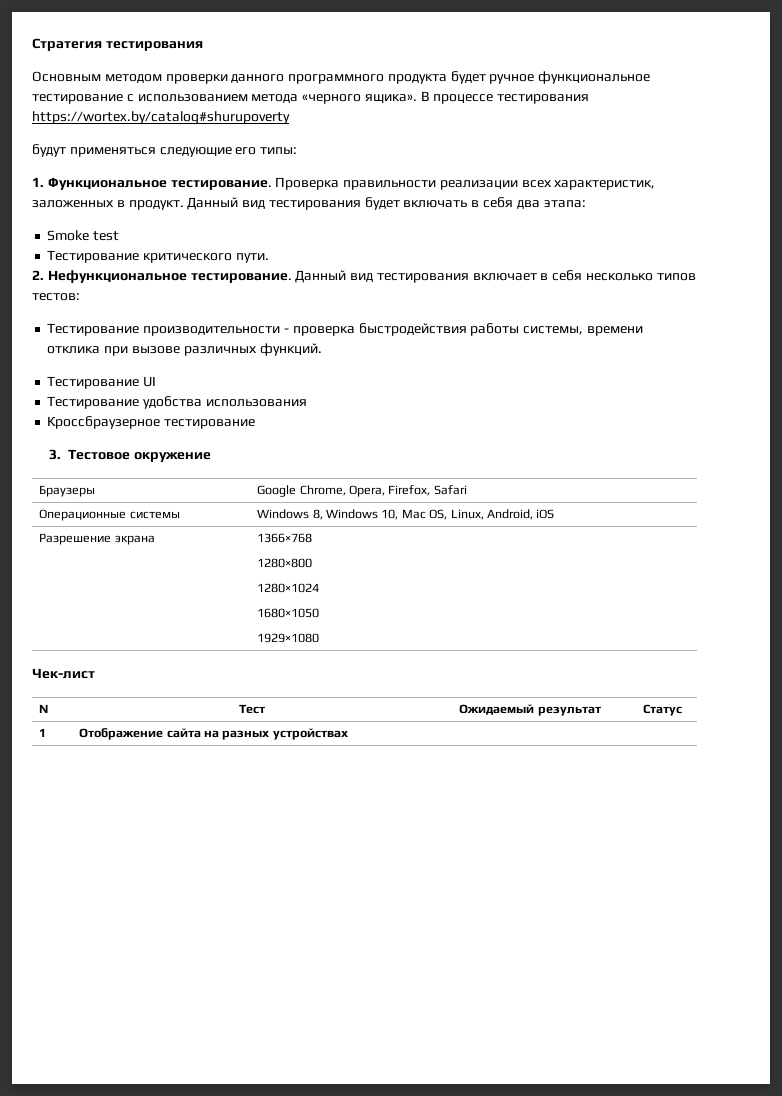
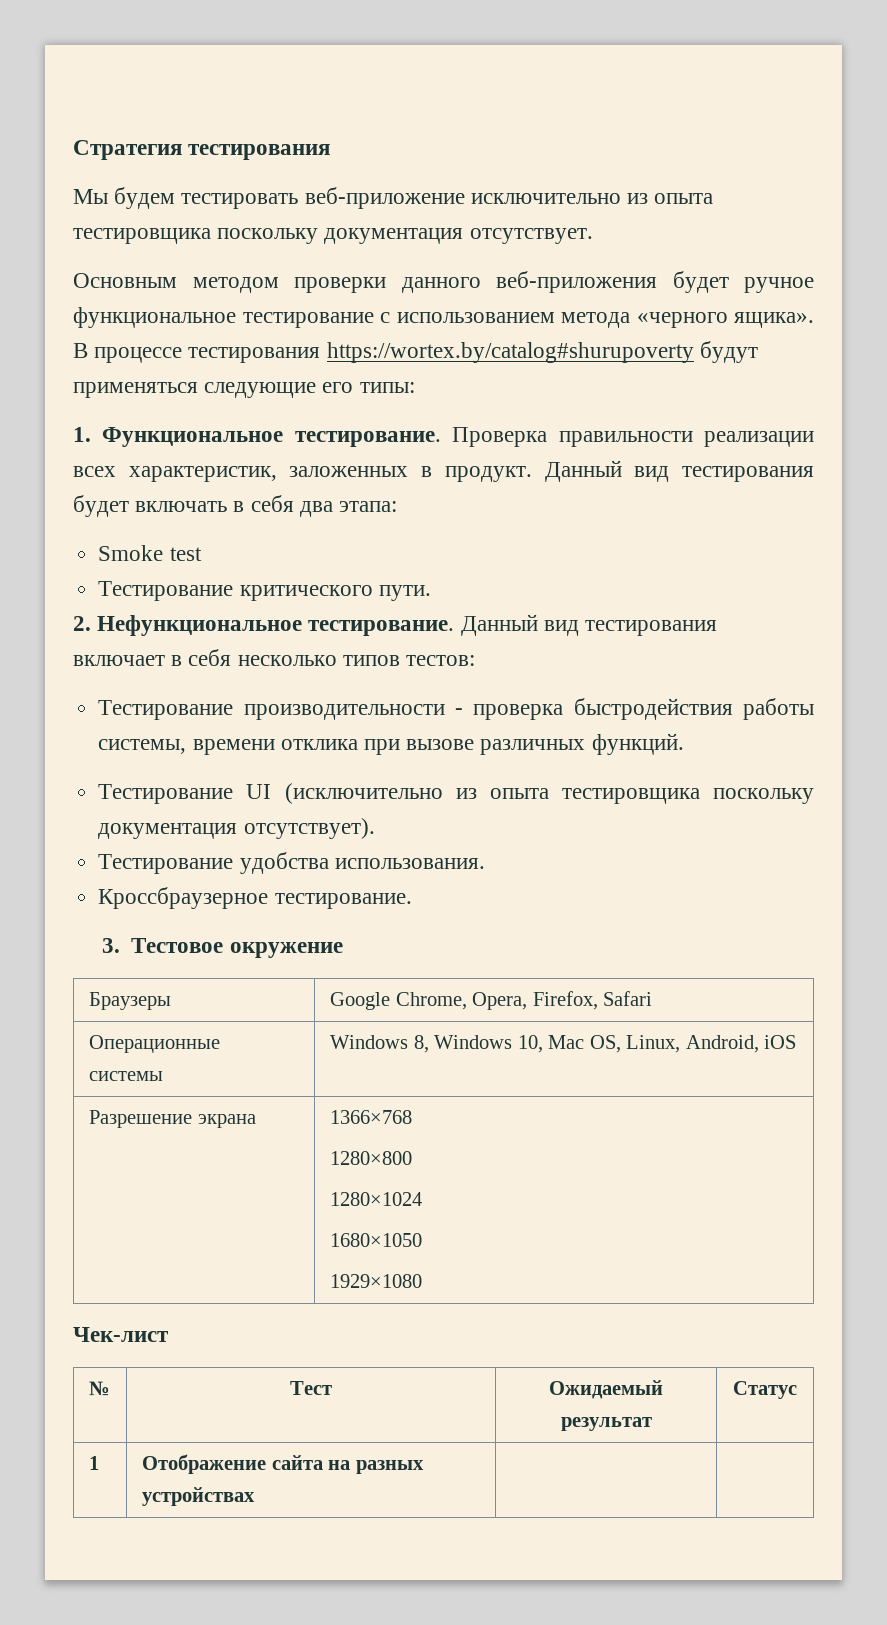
+ Мы будем тестировать веб-приложение исключительно из опыта тестировщика поскольку документация отсутствует.
- Основным методом проверки данного программного продукта будет ручное функциональное тестирование с использованием метода «черного ящика».
+ Основным методом проверки данного веб-приложения будет ручное функциональное тестирование с использованием метода «черного ящика».
- В процессе тестирования https://wortex.by/catalog#shurupoverty
- будут применяться следующие его типы:
+ В процессе тестирования https://wortex.by/catalog#shurupoverty будут применяться следующие его типы:
- Тестирование UI
+ Тестирование UI (исключительно из опыта тестировщика поскольку документация отсутствует).
- Тестирование удобства использования
+ Тестирование удобства использования.
- Кроссбраузерное тестирование
+ Кроссбраузерное тестирование.

